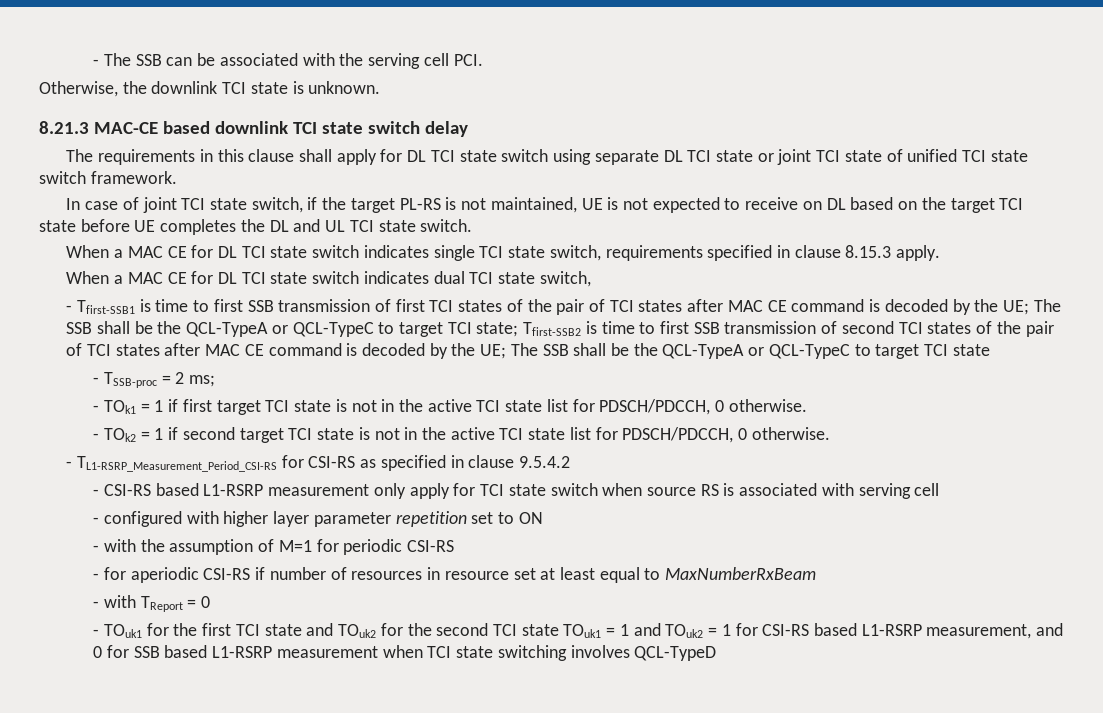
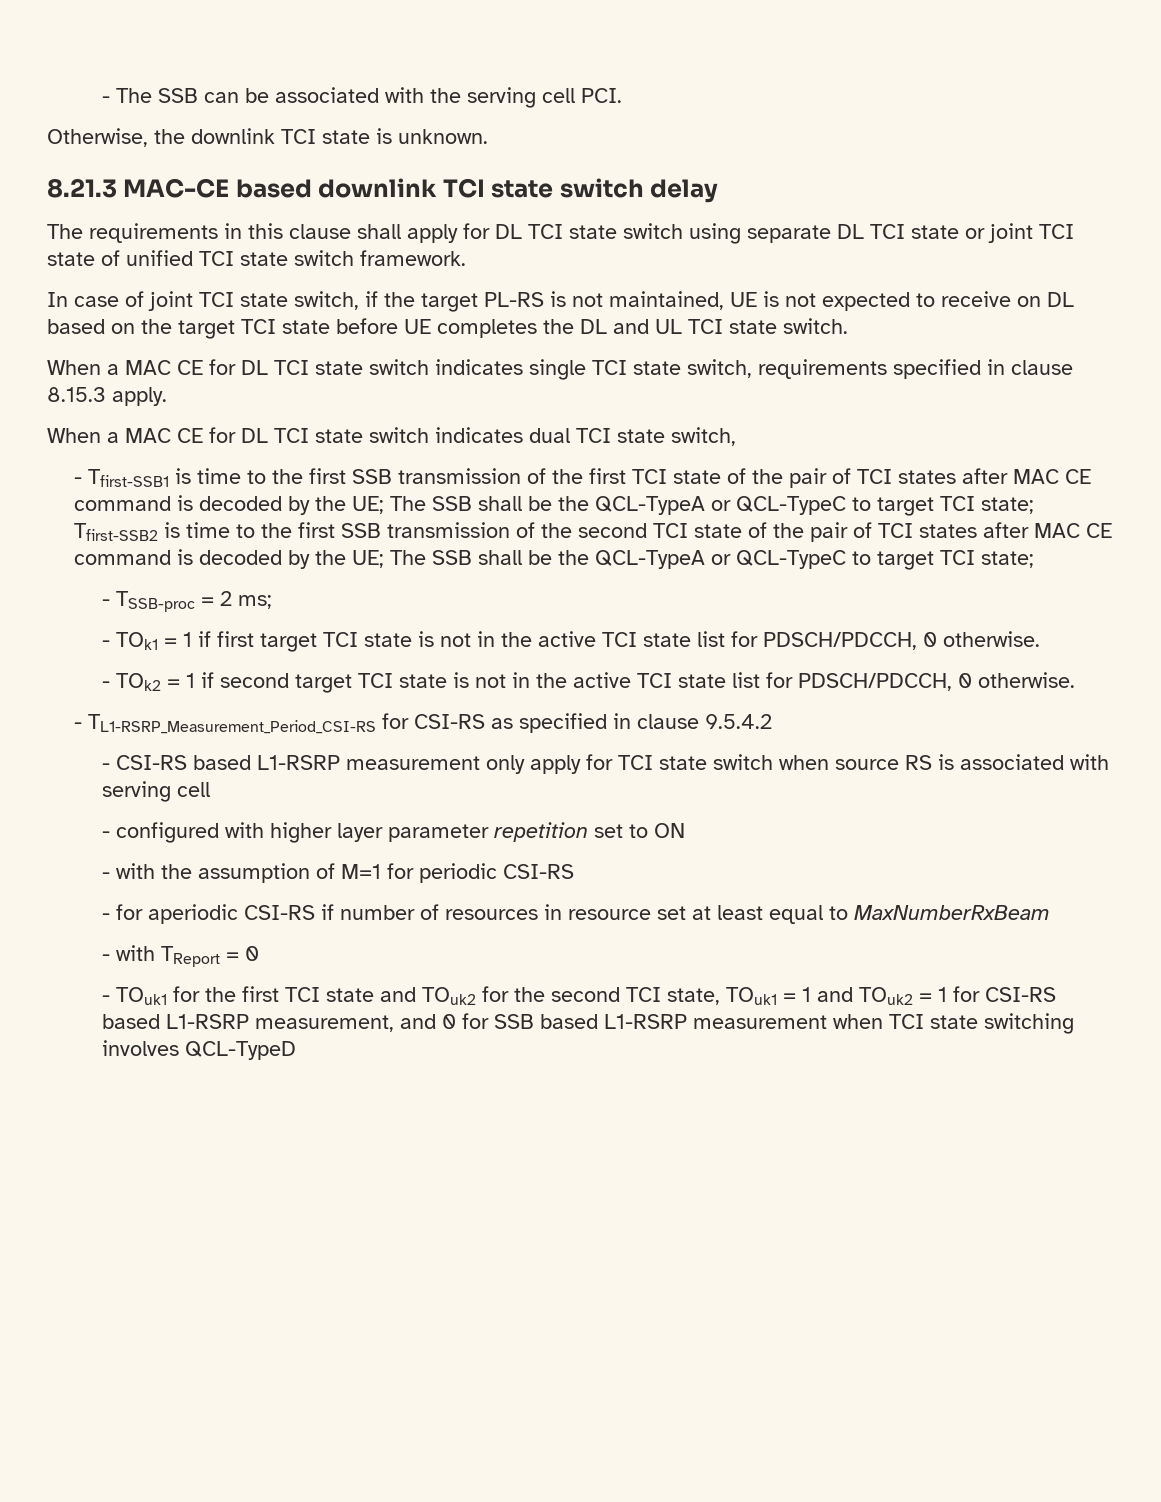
- - Tfirst-SSB1 is time to first SSB transmission of first TCI states of the pair of TCI states after MAC CE command is decoded by the UE;
+ - Tfirst-SSB1 is time to the first SSB transmission of the first TCI state of the pair of TCI states after MAC CE command is decoded by the UE;
- Tfirst-SSB2 is time to first SSB transmission of second TCI states of the pair of TCI states after MAC CE command is decoded by the UE; The SSB shall be the QCL-TypeA or QCL-TypeC to target TCI state
+ Tfirst-SSB2 is time to the first SSB transmission of the second TCI state of the pair of TCI states after MAC CE command is decoded by the UE; The SSB shall be the QCL-TypeA or QCL-TypeC to target TCI state;
- - TOuk1 for the first TCI state and TOuk2 for the second TCI state TOuk1 = 1 and TOuk2 = 1 for CSI-RS based L1-RSRP measurement, and 0 for SSB based L1-RSRP measurement when TCI state switching involves QCL-TypeD
+ - TOuk1 for the first TCI state and TOuk2 for the second TCI state, TOuk1 = 1 and TOuk2 = 1 for CSI-RS based L1-RSRP measurement, and 0 for SSB based L1-RSRP measurement when TCI state switching involves QCL-TypeD

